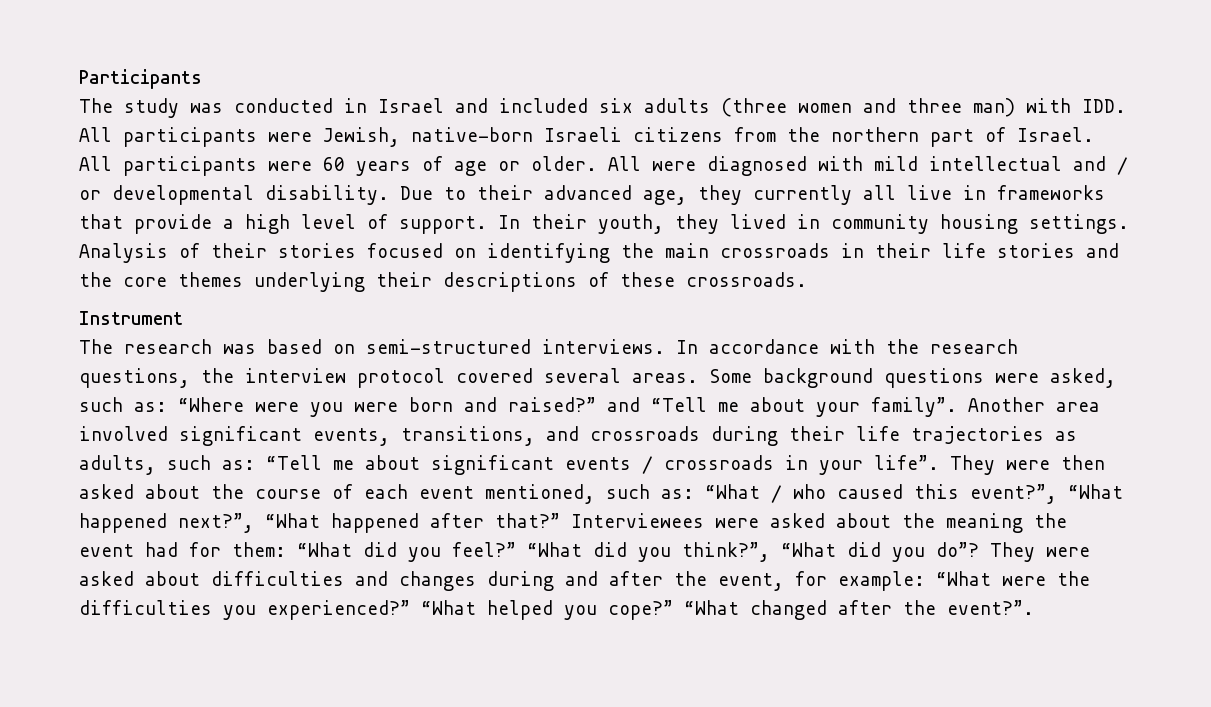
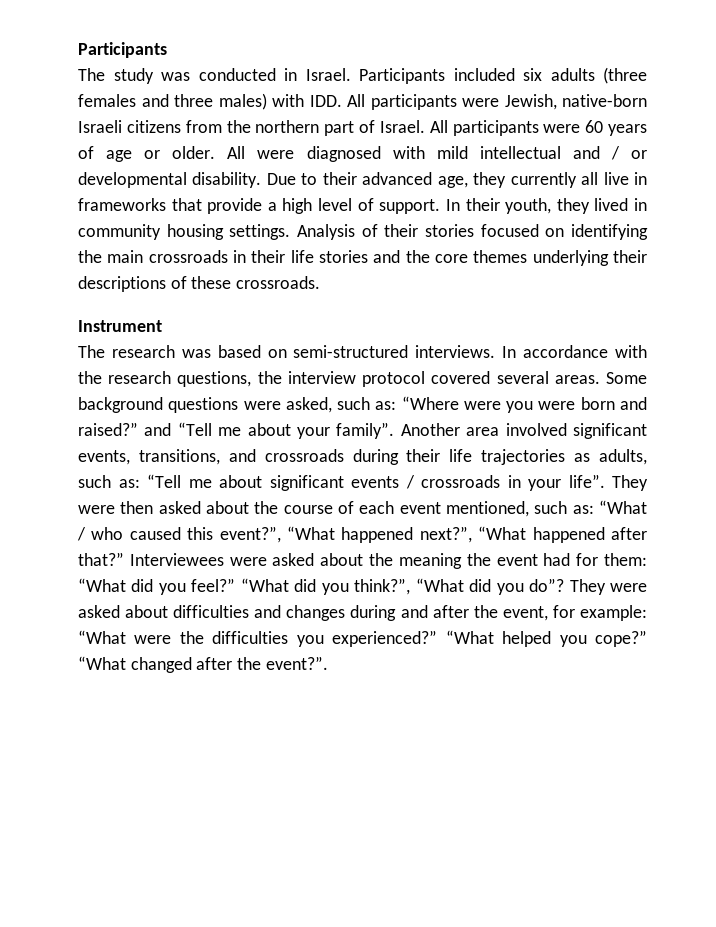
- The study was conducted in Israel and included six adults (three women and three man) with IDD. All participants were Jewish, native-born Israeli citizens from the northern part of Israel.
+ The study was conducted in Israel. Participants included six adults (three females and three males) with IDD. All participants were Jewish, native-born Israeli citizens from the northern part of Israel.

